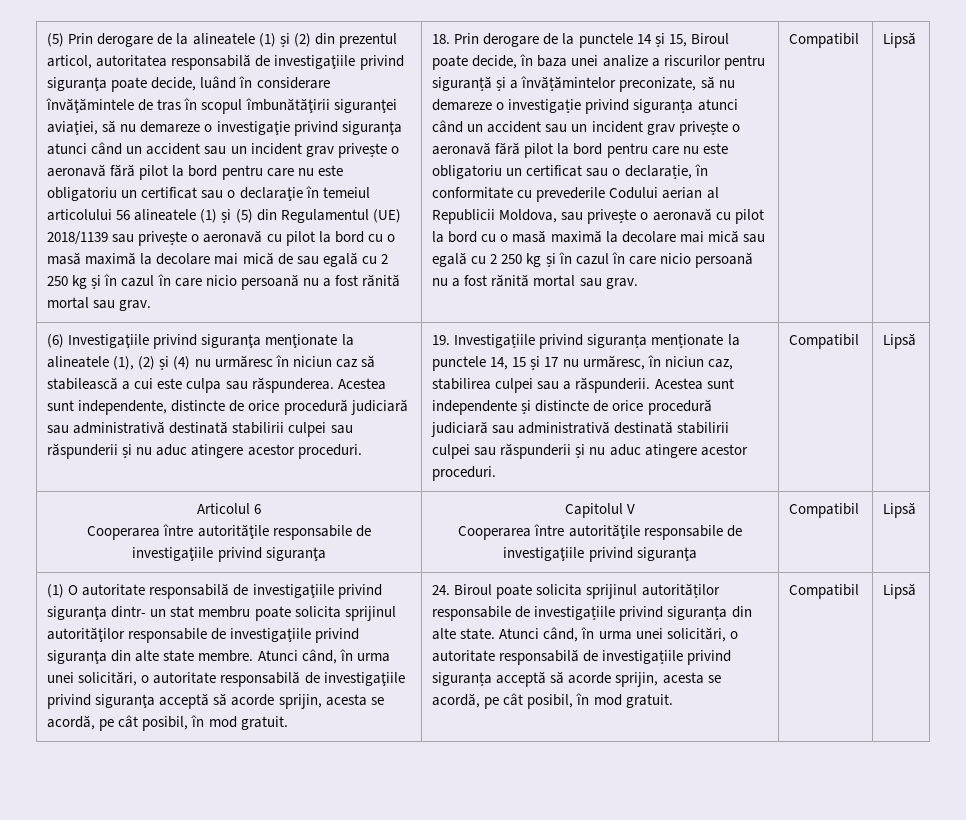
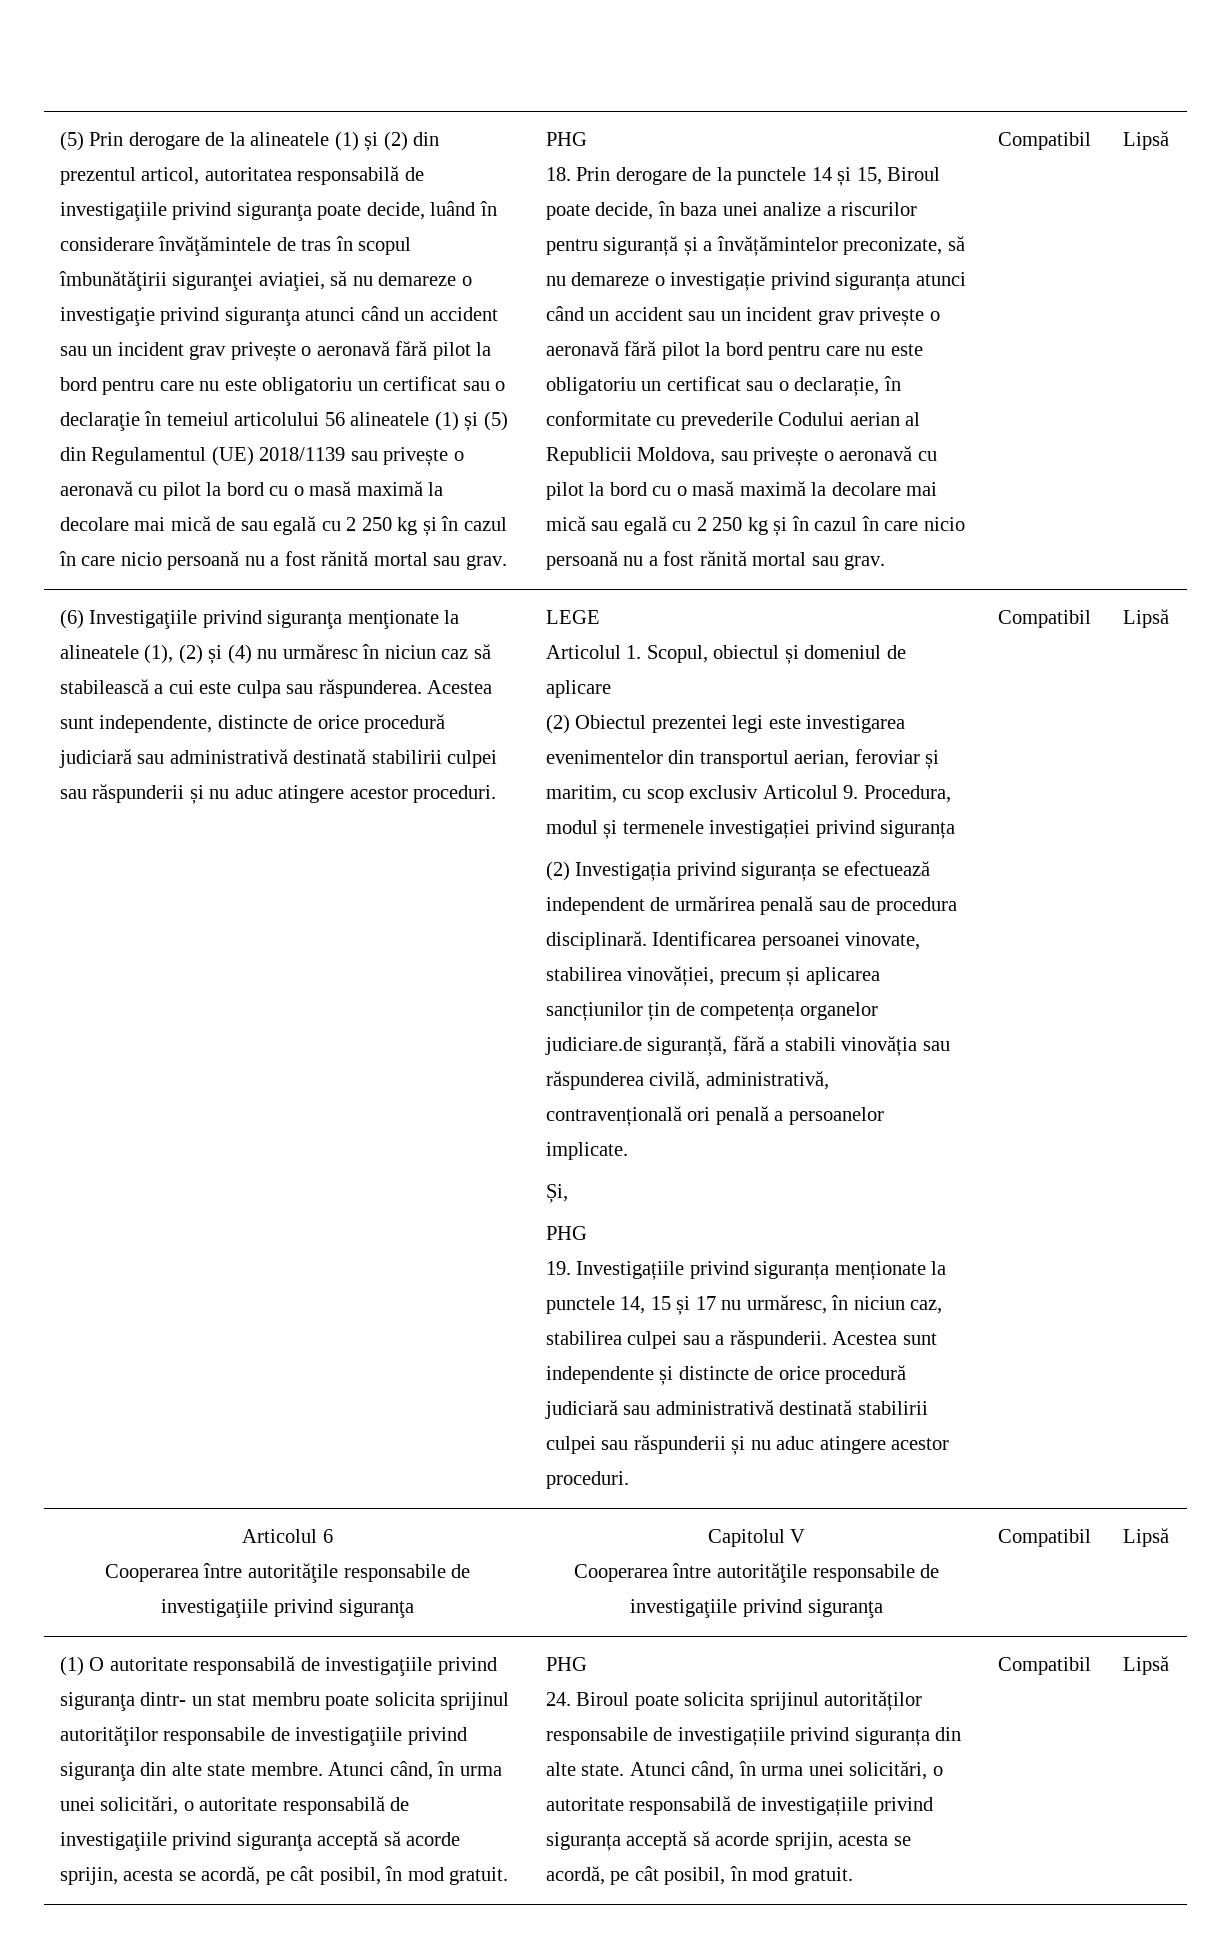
- (5) Prin derogare de la alineatele (1) și (2) din prezentul articol, autoritatea responsabilă de investigaţiile privind siguranţa poate decide, luând în considerare învăţămintele de tras în scopul îmbunătăţirii siguranţei aviaţiei, să nu demareze o investigaţie privind siguranţa atunci când un accident sau un incident grav privește o aeronavă fără pilot la bord pentru care nu este obligatoriu un certificat sau o declaraţie în temeiul articolului 56 alineatele (1) și (5) din Regulamentul (UE) 2018/1139 sau privește o aeronavă cu pilot la bord cu o masă maximă la decolare mai mică de sau egală cu 2 250 kg și în cazul în care nicio persoană nu a fost rănită mortal sau grav.
+ (5) Prin derogare de la alineatele (1) și (2) din prezentul articol, autoritatea responsabilă de investigaţiile privind siguranţa poate decide, luând în considerare învăţămintele de tras în scopul îmbunătăţirii siguranţei aviaţiei, să nu demareze o investigaţie privind siguranţa atunci când un accident sau un incident grav privește o aeronavă fără pilot la bord pentru care nu este obligatoriu un certificat sau o declaraţie în temeiul articolului 56 alineatele (1) și (5) din Regulamentul (UE) 2018/1139 sau privește o aeronavă cu pilot la bord cu o masă maximă la decolare mai mică de sau egală cu 2 250 kg și în cazul în care nicio persoană nu a fost rănită mortal sau grav. | PHG
+ LEGE
+ Articolul 1. Scopul, obiectul și domeniul de aplicare
+ (2) Obiectul prezentei legi este investigarea evenimentelor din transportul aerian, feroviar și maritim, cu scop exclusiv Articolul 9. Procedura, modul și termenele investigației privind siguranța
+ (2) Investigația privind siguranța se efectuează independent de urmărirea penală sau de procedura disciplinară. Identificarea persoanei vinovate, stabilirea vinovăției, precum și aplicarea sancțiunilor țin de competența organelor judiciare.de siguranță, fără a stabili vinovăția sau răspunderea civilă, administrativă, contravențională ori penală a persoanelor implicate.
+ Și,
+ PHG
- (1) O autoritate responsabilă de investigaţiile privind siguranţa dintr- un stat membru poate solicita sprijinul autorităţilor responsabile de investigaţiile privind siguranţa din alte state membre. Atunci când, în urma unei solicitări, o autoritate responsabilă de investigaţiile privind siguranţa acceptă să acorde sprijin, acesta se acordă, pe cât posibil, în mod gratuit.
+ (1) O autoritate responsabilă de investigaţiile privind siguranţa dintr- un stat membru poate solicita sprijinul autorităţilor responsabile de investigaţiile privind siguranţa din alte state membre. Atunci când, în urma unei solicitări, o autoritate responsabilă de investigaţiile privind siguranţa acceptă să acorde sprijin, acesta se acordă, pe cât posibil, în mod gratuit. | PHG

